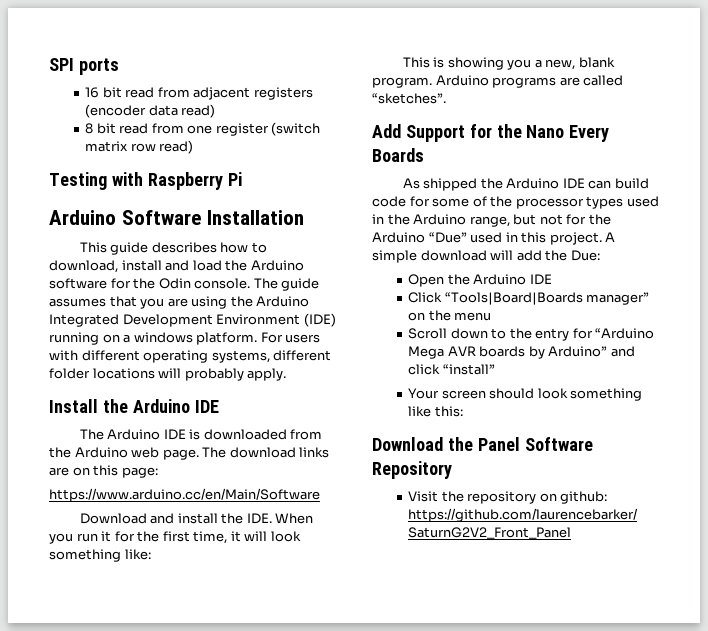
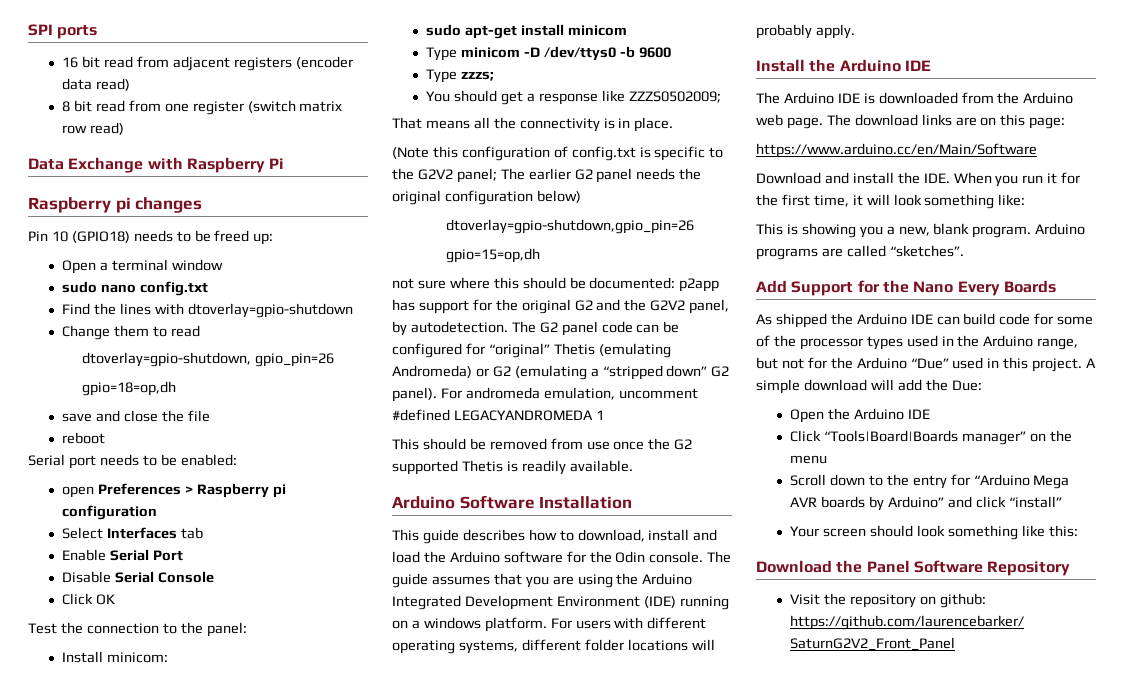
- Testing with Raspberry Pi
+ Data Exchange with Raspberry Pi
+ Raspberry pi changes
+ Pin 10 (GPIO18) needs to be freed up:
+ Open a terminal window
+ sudo nano config.txt
+ Find the lines with dtoverlay=gpio-shutdown
+ Change them to read
+ dtoverlay=gpio-shutdown, gpio_pin=26
+ gpio=18=op,dh
+ save and close the file
+ reboot
+ Serial port needs to be enabled:
+ open Preferences > Raspberry pi configuration
+ Select Interfaces tab
+ Enable Serial Port
+ Disable Serial Console
+ Click OK
+ Test the connection to the panel:
+ Install minicom:
+ sudo apt-get install minicom
+ Type minicom -D /dev/ttys0 -b 9600
+ Type zzzs;
+ You should get a response like ZZZS0502009;
+ That means all the connectivity is in place.
+ (Note this configuration of config.txt is specific to the G2V2 panel; The earlier G2 panel needs the original configuration below)
+ dtoverlay=gpio-shutdown,gpio_pin=26
+ gpio=15=op,dh
+ not sure where this should be documented: p2app has support for the original G2 and the G2V2 panel, by autodetection. The G2 panel code can be configured for “original” Thetis (emulating Andromeda) or G2 (emulating a “stripped down” G2 panel). For andromeda emulation, uncomment #defined LEGACYANDROMEDA 1
+ This should be removed from use once the G2 supported Thetis is readily available.

